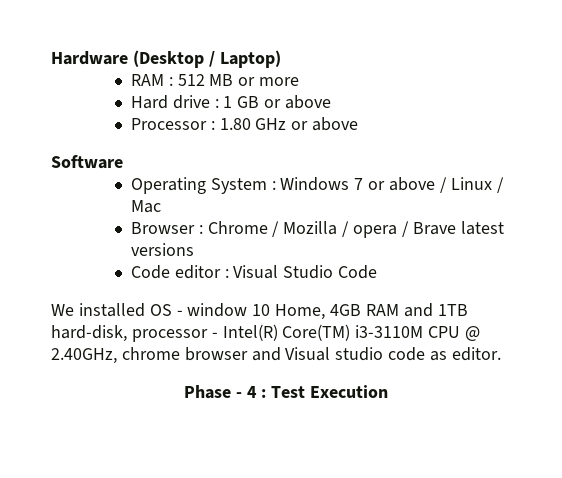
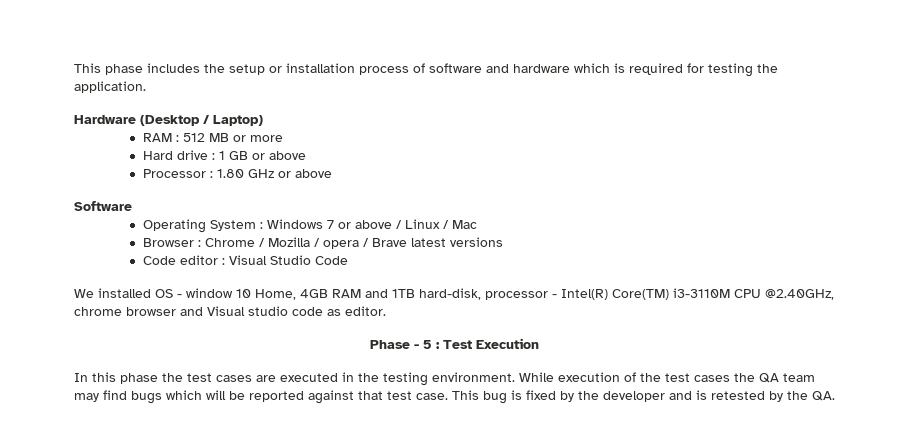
+ This phase includes the setup or installation process of software and hardware which is required for testing the application.
- We installed OS - window 10 Home, 4GB RAM and 1TB hard-disk, processor - Intel(R) Core(TM) i3-3110M CPU @ 2.40GHz, chrome browser and Visual studio code as editor.
+ We installed OS - window 10 Home, 4GB RAM and 1TB hard-disk, processor - Intel(R) Core(TM) i3-3110M CPU @2.40GHz, chrome browser and Visual studio code as editor.
- Phase - 4 : Test Execution
+ Phase - 5 : Test Execution
+ In this phase the test cases are executed in the testing environment. While execution of the test cases the QA team may find bugs which will be reported against that test case. This bug is fixed by the developer and is retested by the QA.

